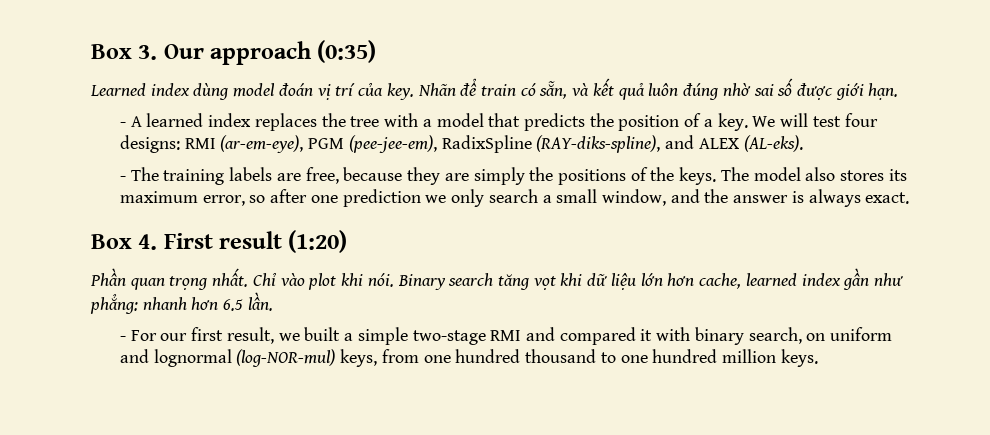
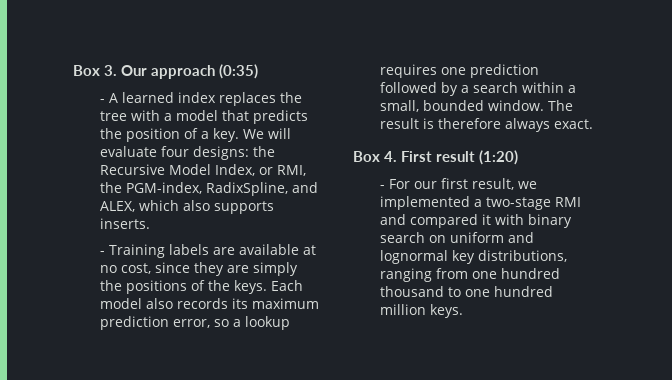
- Learned index dùng model đoán vị trí của key. Nhãn để train có sẵn, và kết quả luôn đúng nhờ sai số được giới hạn.
- We will test four designs: RMI (ar‑em‑eye), PGM (pee‑jee‑em), RadixSpline (RAY‑diks‑spline), and ALEX (AL‑eks).
- - The training labels are free, because they are simply the positions of the keys.
+ We will evaluate four designs: the Recursive Model Index, or RMI, the PGM-index, RadixSpline, and ALEX, which also supports inserts.
+ - Training labels are available at no cost, since they are simply the positions of the keys.
- The model also stores its maximum error, so after one prediction we only search a small window, and the answer is always exact.
+ Each model also records its maximum prediction error, so a lookup requires one prediction followed by a search within a small, bounded window. The result is therefore always exact.
- Phần quan trọng nhất. Chỉ vào plot khi nói. Binary search tăng vọt khi dữ liệu lớn hơn cache, learned index gần như phẳng: nhanh hơn 6.5 lần.
- - For our first result, we built a simple two-stage RMI and compared it with binary search, on uniform and lognormal (log‑NOR‑mul) keys, from one hundred thousand to one hundred million keys.
+ - For our first result, we implemented a two-stage RMI and compared it with binary search on uniform and lognormal key distributions, ranging from one hundred thousand to one hundred million keys.

